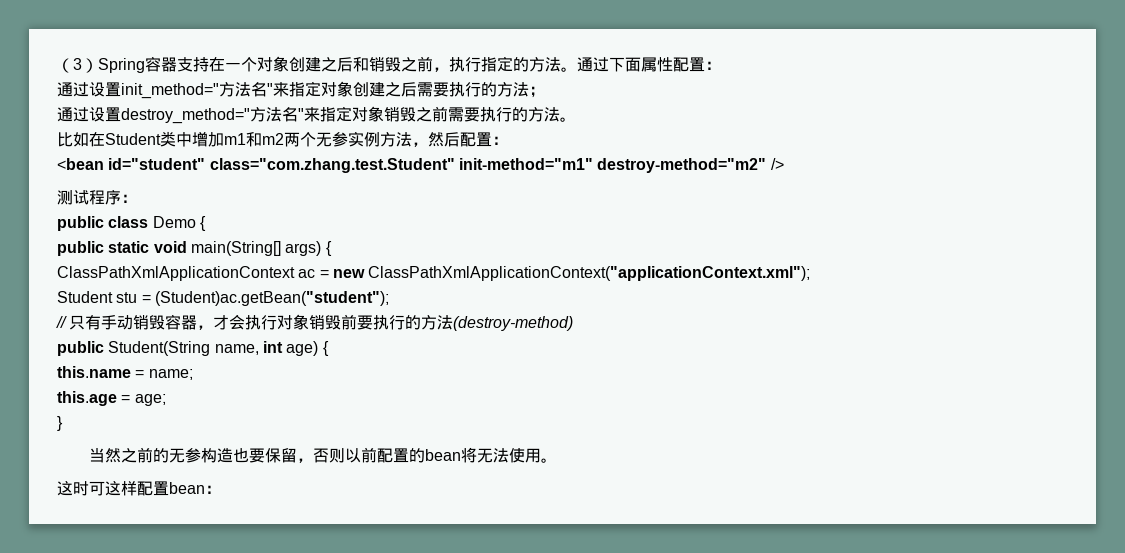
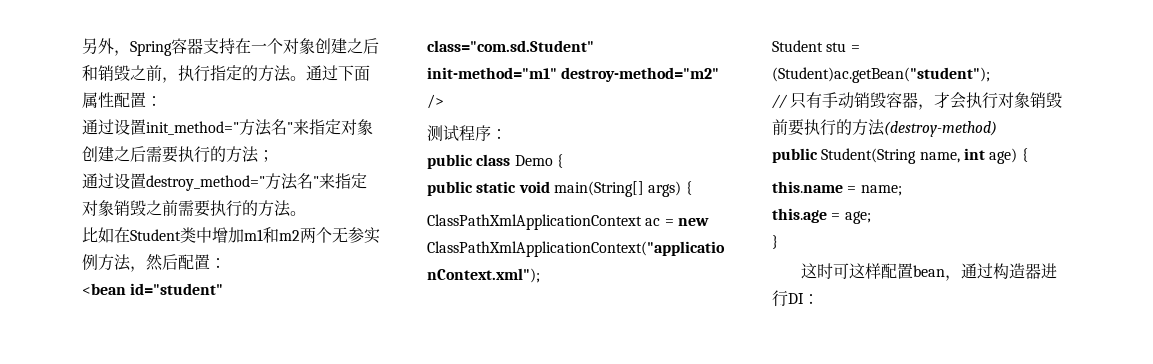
- （3）Spring容器支持在一个对象创建之后和销毁之前，执行指定的方法。
+ 另外，Spring容器支持在一个对象创建之后和销毁之前，执行指定的方法。
- <bean id="student" class="com.zhang.test.Student" init-method="m1" destroy-method="m2" />
+ <bean id="student" class="com.sd.Student" init-method="m1" destroy-method="m2" />
- 当然之前的无参构造也要保留，否则以前配置的bean将无法使用。
- 这时可这样配置bean：
+ 这时可这样配置bean，通过构造器进行DI：

